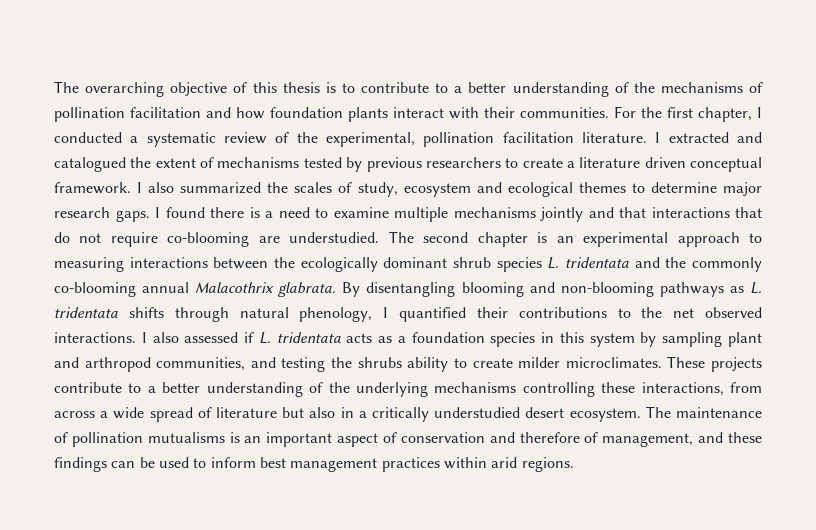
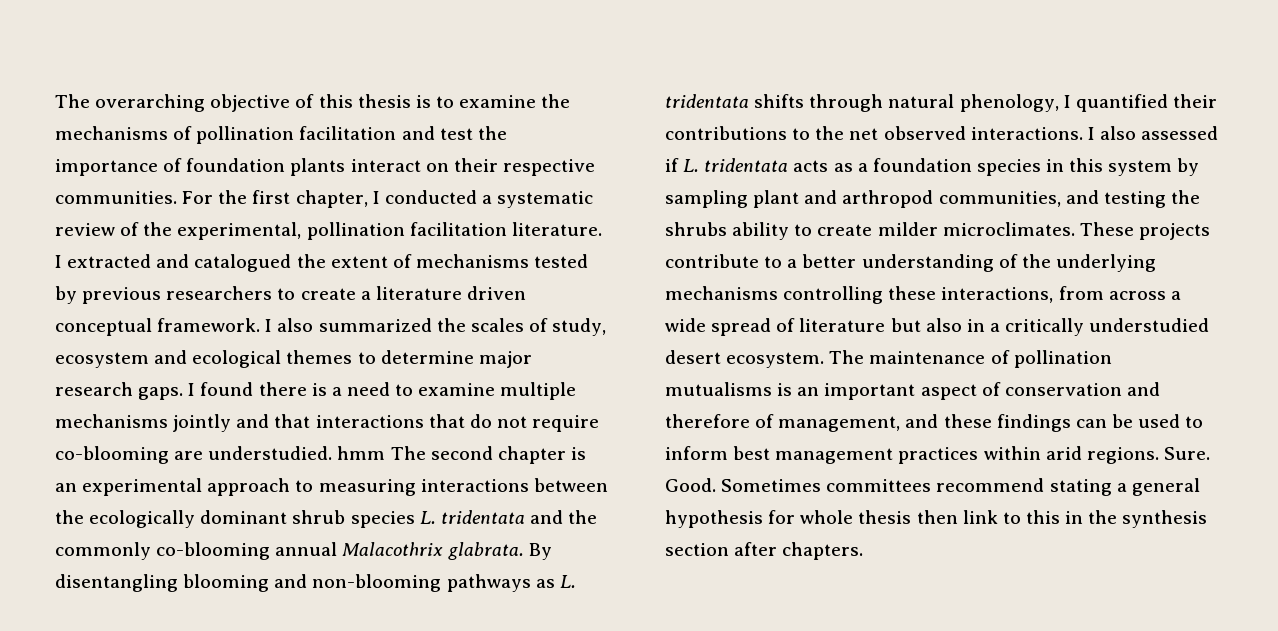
- The overarching objective of this thesis is to contribute to a better understanding of the mechanisms of pollination facilitation and how foundation plants interact with their communities.
+ The overarching objective of this thesis is to examine the mechanisms of pollination facilitation and test the importance of foundation plants interact on their respective communities.
- I found there is a need to examine multiple mechanisms jointly and that interactions that do not require co-blooming are understudied. The second chapter is an experimental approach to measuring interactions between the ecologically dominant shrub species L. tridentata and the commonly co-blooming annual Malacothrix glabrata.
+ I found there is a need to examine multiple mechanisms jointly and that interactions that do not require co-blooming are understudied. hmm The second chapter is an experimental approach to measuring interactions between the ecologically dominant shrub species L. tridentata and the commonly co-blooming annual Malacothrix glabrata.
+ Sure. Good. Sometimes committees recommend stating a general hypothesis for whole thesis then link to this in the synthesis section after chapters.

